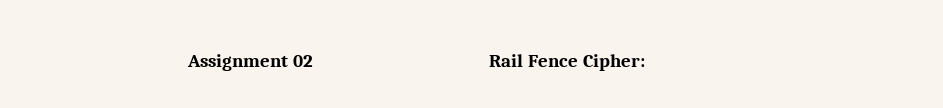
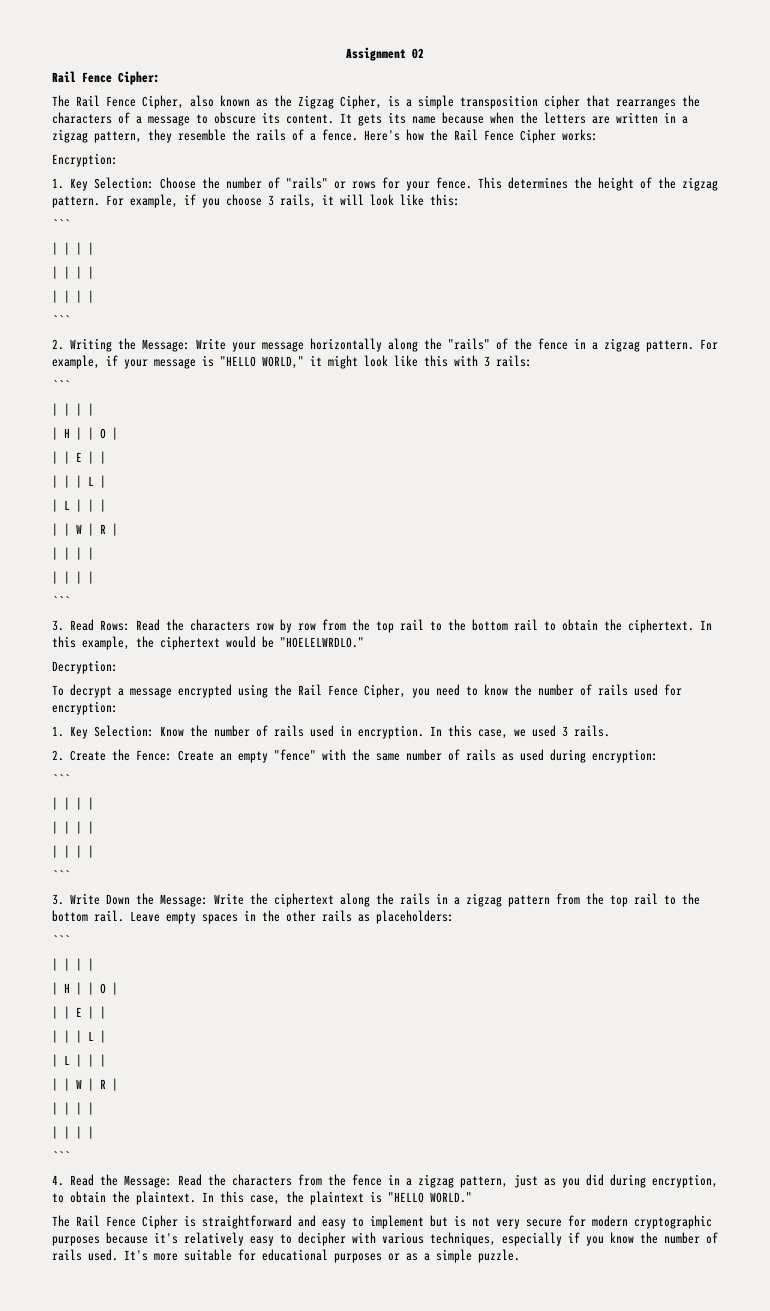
+ The Rail Fence Cipher, also known as the Zigzag Cipher, is a simple transposition cipher that rearranges the characters of a message to obscure its content. It gets its name because when the letters are written in a zigzag pattern, they resemble the rails of a fence. Here's how the Rail Fence Cipher works:
+ Encryption:
+ 1. Key Selection: Choose the number of "rails" or rows for your fence. This determines the height of the zigzag pattern. For example, if you choose 3 rails, it will look like this:
+ ```
+ | | | |
+ | | | |
+ | | | |
+ ```
+ 2. Writing the Message: Write your message horizontally along the "rails" of the fence in a zigzag pattern. For example, if your message is "HELLO WORLD," it might look like this with 3 rails:
+ ```
+ | | | |
+ | H | | O |
+ | | E | |
+ | | | L |
+ | L | | |
+ | | W | R |
+ | | | |
+ | | | |
+ ```
+ 3. Read Rows: Read the characters row by row from the top rail to the bottom rail to obtain the ciphertext. In this example, the ciphertext would be "HOELELWRDLO."
+ Decryption:
+ To decrypt a message encrypted using the Rail Fence Cipher, you need to know the number of rails used for encryption:
+ 1. Key Selection: Know the number of rails used in encryption. In this case, we used 3 rails.
+ 2. Create the Fence: Create an empty "fence" with the same number of rails as used during encryption:
+ ```
+ | | | |
+ | | | |
+ | | | |
+ ```
+ 3. Write Down the Message: Write the ciphertext along the rails in a zigzag pattern from the top rail to the bottom rail. Leave empty spaces in the other rails as placeholders:
+ ```
+ | | | |
+ | H | | O |
+ | | E | |
+ | | | L |
+ | L | | |
+ | | W | R |
+ | | | |
+ | | | |
+ ```
+ 4. Read the Message: Read the characters from the fence in a zigzag pattern, just as you did during encryption, to obtain the plaintext. In this case, the plaintext is "HELLO WORLD."
+ The Rail Fence Cipher is straightforward and easy to implement but is not very secure for modern cryptographic purposes because it's relatively easy to decipher with various techniques, especially if you know the number of rails used. It's more suitable for educational purposes or as a simple puzzle.

